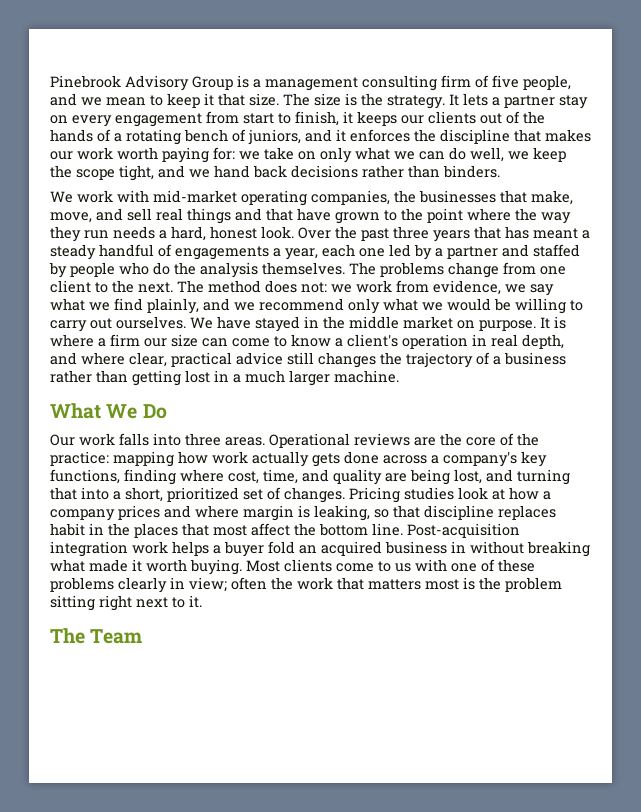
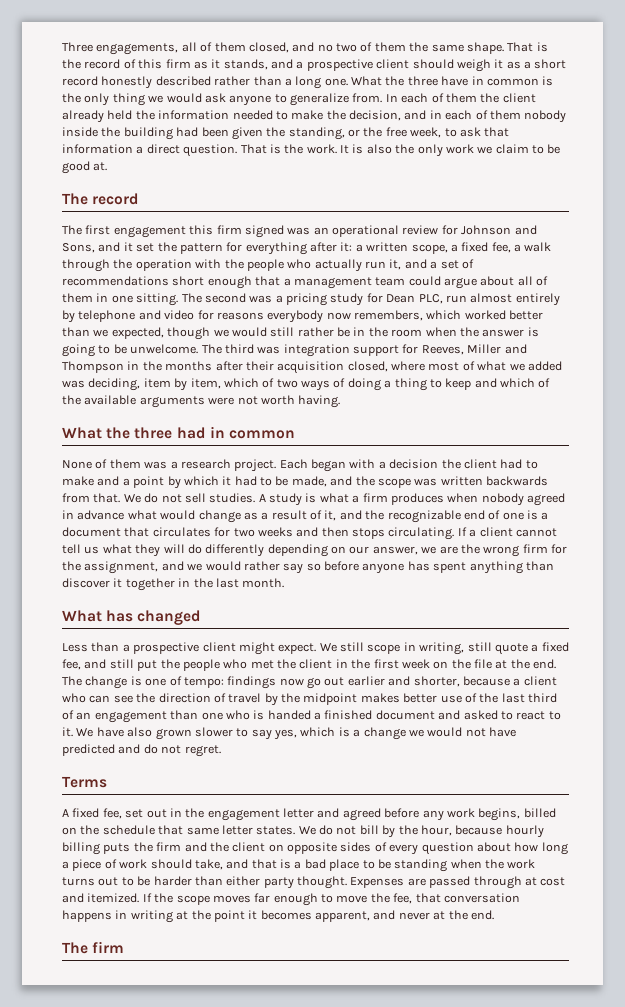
- Pinebrook Advisory Group is a management consulting firm of five people, and we mean to keep it that size. The size is the strategy. It lets a partner stay on every engagement from start to finish, it keeps our clients out of the hands of a rotating bench of juniors, and it enforces the discipline that makes our work worth paying for: we take on only what we can do well, we keep the scope tight, and we hand back decisions rather than binders.
- We work with mid-market operating companies, the businesses that make, move, and sell real things and that have grown to the point where the way they run needs a hard, honest look. Over the past three years that has meant a steady handful of engagements a year, each one led by a partner and staffed by people who do the analysis themselves. The problems change from one client to the next. The method does not: we work from evidence, we say what we find plainly, and we recommend only what we would be willing to carry out ourselves. We have stayed in the middle market on purpose. It is where a firm our size can come to know a client's operation in real depth, and where clear, practical advice still changes the trajectory of a business rather than getting lost in a much larger machine.
- What We Do
- Our work falls into three areas. Operational reviews are the core of the practice: mapping how work actually gets done across a company's key functions, finding where cost, time, and quality are being lost, and turning that into a short, prioritized set of changes. Pricing studies look at how a company prices and where margin is leaking, so that discipline replaces habit in the places that most affect the bottom line. Post-acquisition integration work helps a buyer fold an acquired business in without breaking what made it worth buying. Most clients come to us with one of these problems clearly in view; often the work that matters most is the problem sitting right next to it.
- The Team
+ Three engagements, all of them closed, and no two of them the same shape. That is the record of this firm as it stands, and a prospective client should weigh it as a short record honestly described rather than a long one. What the three have in common is the only thing we would ask anyone to generalize from. In each of them the client already held the information needed to make the decision, and in each of them nobody inside the building had been given the standing, or the free week, to ask that information a direct question. That is the work. It is also the only work we claim to be good at.
+ The record
+ The first engagement this firm signed was an operational review for Johnson and Sons, and it set the pattern for everything after it: a written scope, a fixed fee, a walk through the operation with the people who actually run it, and a set of recommendations short enough that a management team could argue about all of them in one sitting. The second was a pricing study for Dean PLC, run almost entirely by telephone and video for reasons everybody now remembers, which worked better than we expected, though we would still rather be in the room when the answer is going to be unwelcome. The third was integration support for Reeves, Miller and Thompson in the months after their acquisition closed, where most of what we added was deciding, item by item, which of two ways of doing a thing to keep and which of the available arguments were not worth having.
+ What the three had in common
+ None of them was a research project. Each began with a decision the client had to make and a point by which it had to be made, and the scope was written backwards from that. We do not sell studies. A study is what a firm produces when nobody agreed in advance what would change as a result of it, and the recognizable end of one is a document that circulates for two weeks and then stops circulating. If a client cannot tell us what they will do differently depending on our answer, we are the wrong firm for the assignment, and we would rather say so before anyone has spent anything than discover it together in the last month.
+ What has changed
+ Less than a prospective client might expect. We still scope in writing, still quote a fixed fee, and still put the people who met the client in the first week on the file at the end. The change is one of tempo: findings now go out earlier and shorter, because a client who can see the direction of travel by the midpoint makes better use of the last third of an engagement than one who is handed a finished document and asked to react to it. We have also grown slower to say yes, which is a change we would not have predicted and do not regret.
+ Terms
+ A fixed fee, set out in the engagement letter and agreed before any work begins, billed on the schedule that same letter states. We do not bill by the hour, because hourly billing puts the firm and the client on opposite sides of every question about how long a piece of work should take, and that is a bad place to be standing when the work turns out to be harder than either party thought. Expenses are passed through at cost and itemized. If the scope moves far enough to move the fee, that conversation happens in writing at the point it becomes apparent, and never at the end.
+ The firm

